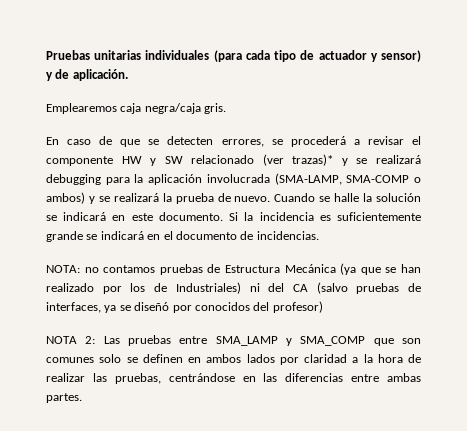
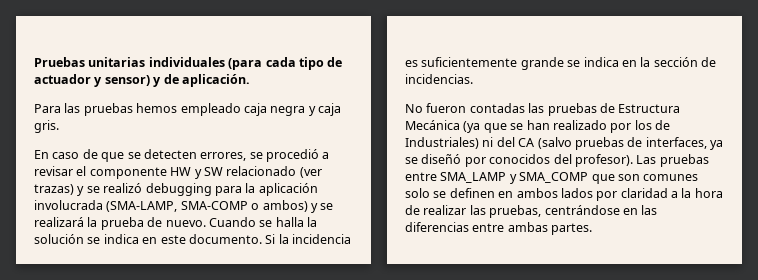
- Emplearemos caja negra/caja gris.
+ Para las pruebas hemos empleado caja negra y caja gris.
- En caso de que se detecten errores, se procederá a revisar el componente HW y SW relacionado (ver trazas)* y se realizará debugging para la aplicación involucrada (SMA-LAMP, SMA-COMP o ambos) y se realizará la prueba de nuevo.
+ En caso de que se detecten errores, se procedió a revisar el componente HW y SW relacionado (ver trazas) y se realizó debugging para la aplicación involucrada (SMA-LAMP, SMA-COMP o ambos) y se realizará la prueba de nuevo.
- Cuando se halle la solución se indicará en este documento.
+ Cuando se halla la solución se indica en este documento.
- Si la incidencia es suficientemente grande se indicará en el documento de incidencias.
- NOTA: no contamos pruebas de Estructura Mecánica (ya que se han realizado por los de Industriales) ni del CA (salvo pruebas de interfaces, ya se diseñó por conocidos del profesor)
- NOTA 2:
+ Si la incidencia es suficientemente grande se indica en la sección de incidencias.
+ No fueron contadas las pruebas de Estructura Mecánica (ya que se han realizado por los de Industriales) ni del CA (salvo pruebas de interfaces, ya se diseñó por conocidos del profesor).

